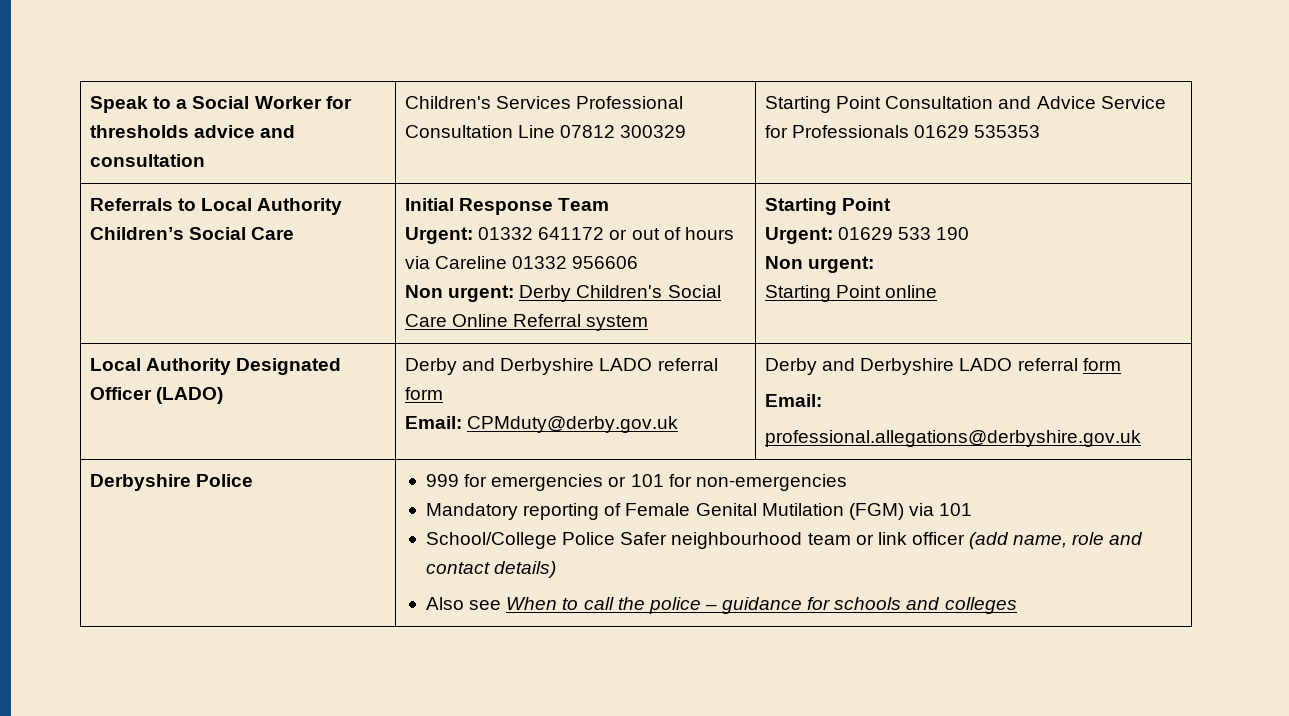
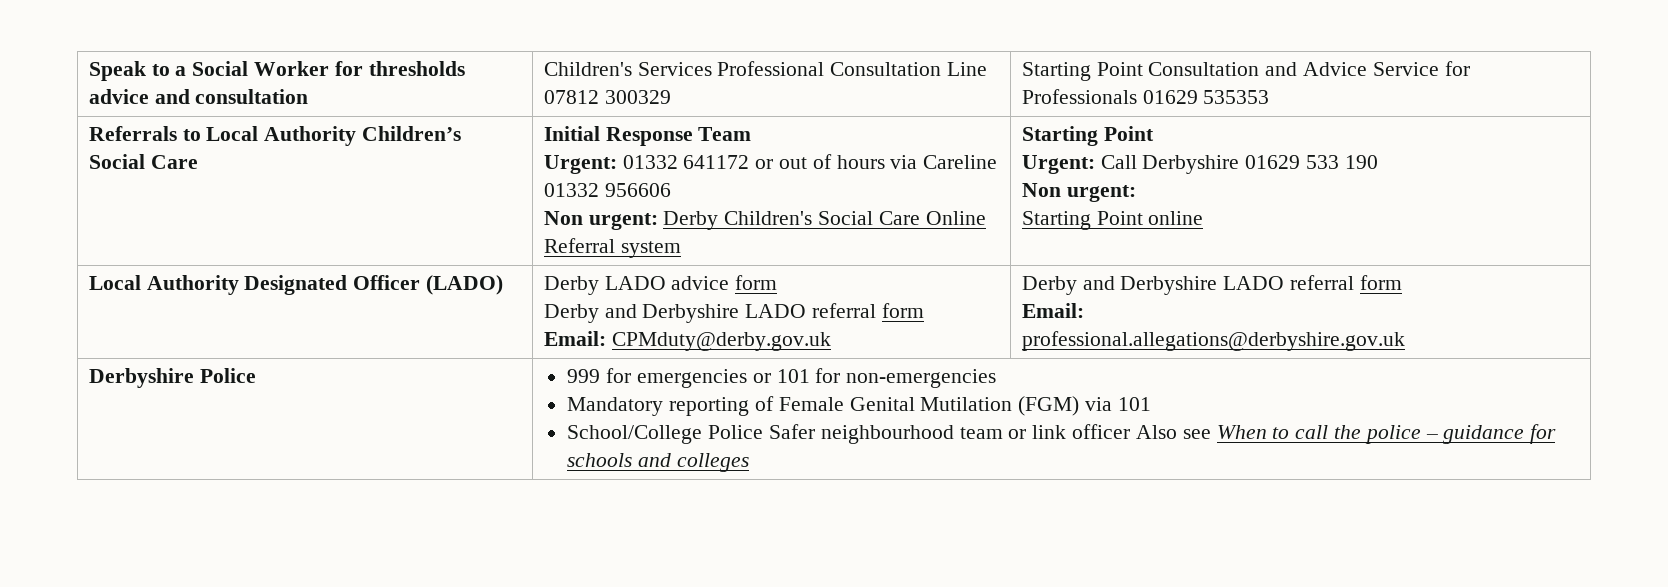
- Urgent: 01629 533 190
+ Urgent: Call Derbyshire 01629 533 190
- Local Authority Designated Officer (LADO) | Derby and Derbyshire LADO referral form
+ Local Authority Designated Officer (LADO) | Derby LADO advice form
+ Derby and Derbyshire LADO referral form
- School/College Police Safer neighbourhood team or link officer (add name, role and contact details)
- Also see When to call the police – guidance for schools and colleges
+ School/College Police Safer neighbourhood team or link officer Also see When to call the police – guidance for schools and colleges

